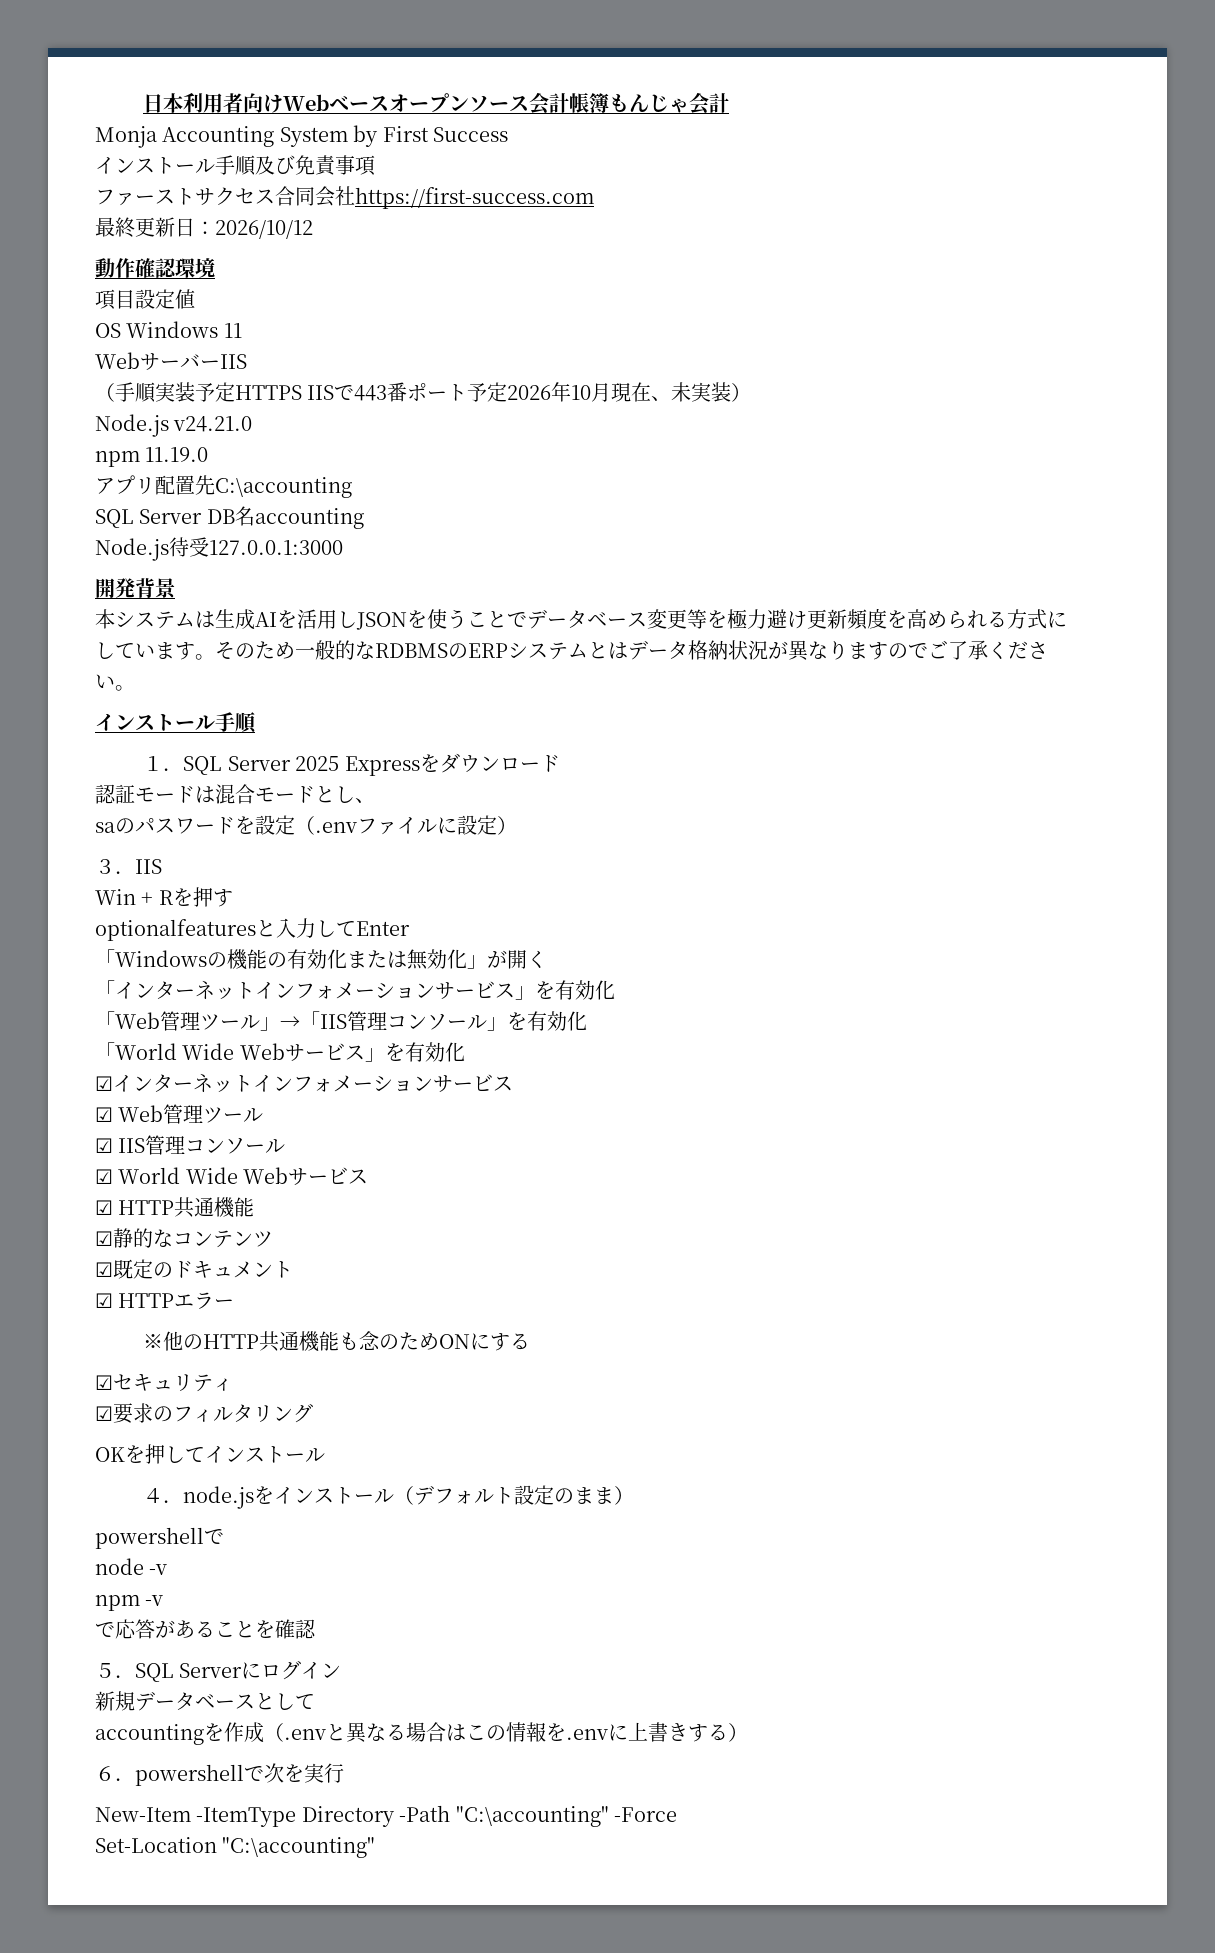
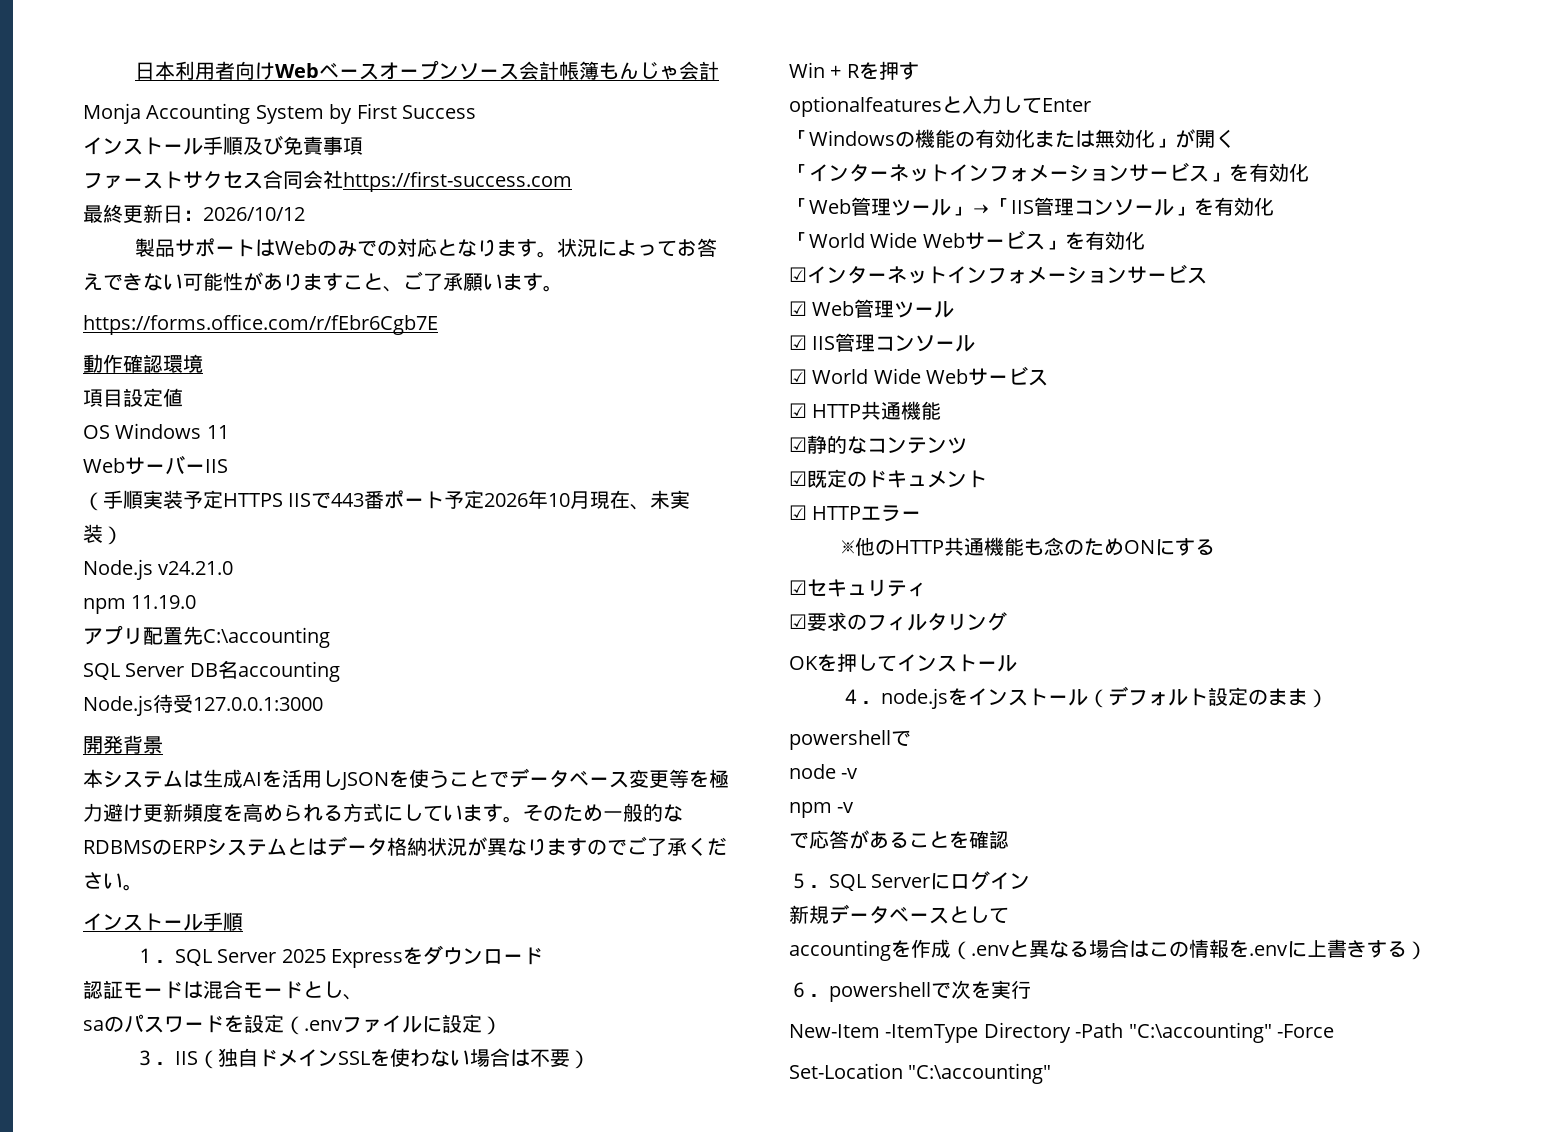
+ 製品サポートはWebのみでの対応となります。状況によってお答えできない可能性がありますこと、ご了承願います。
+ https://forms.office.com/r/fEbr6Cgb7E
- ３．IIS
+ ３．IIS（独自ドメインSSLを使わない場合は不要）

